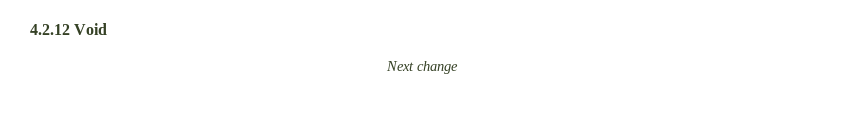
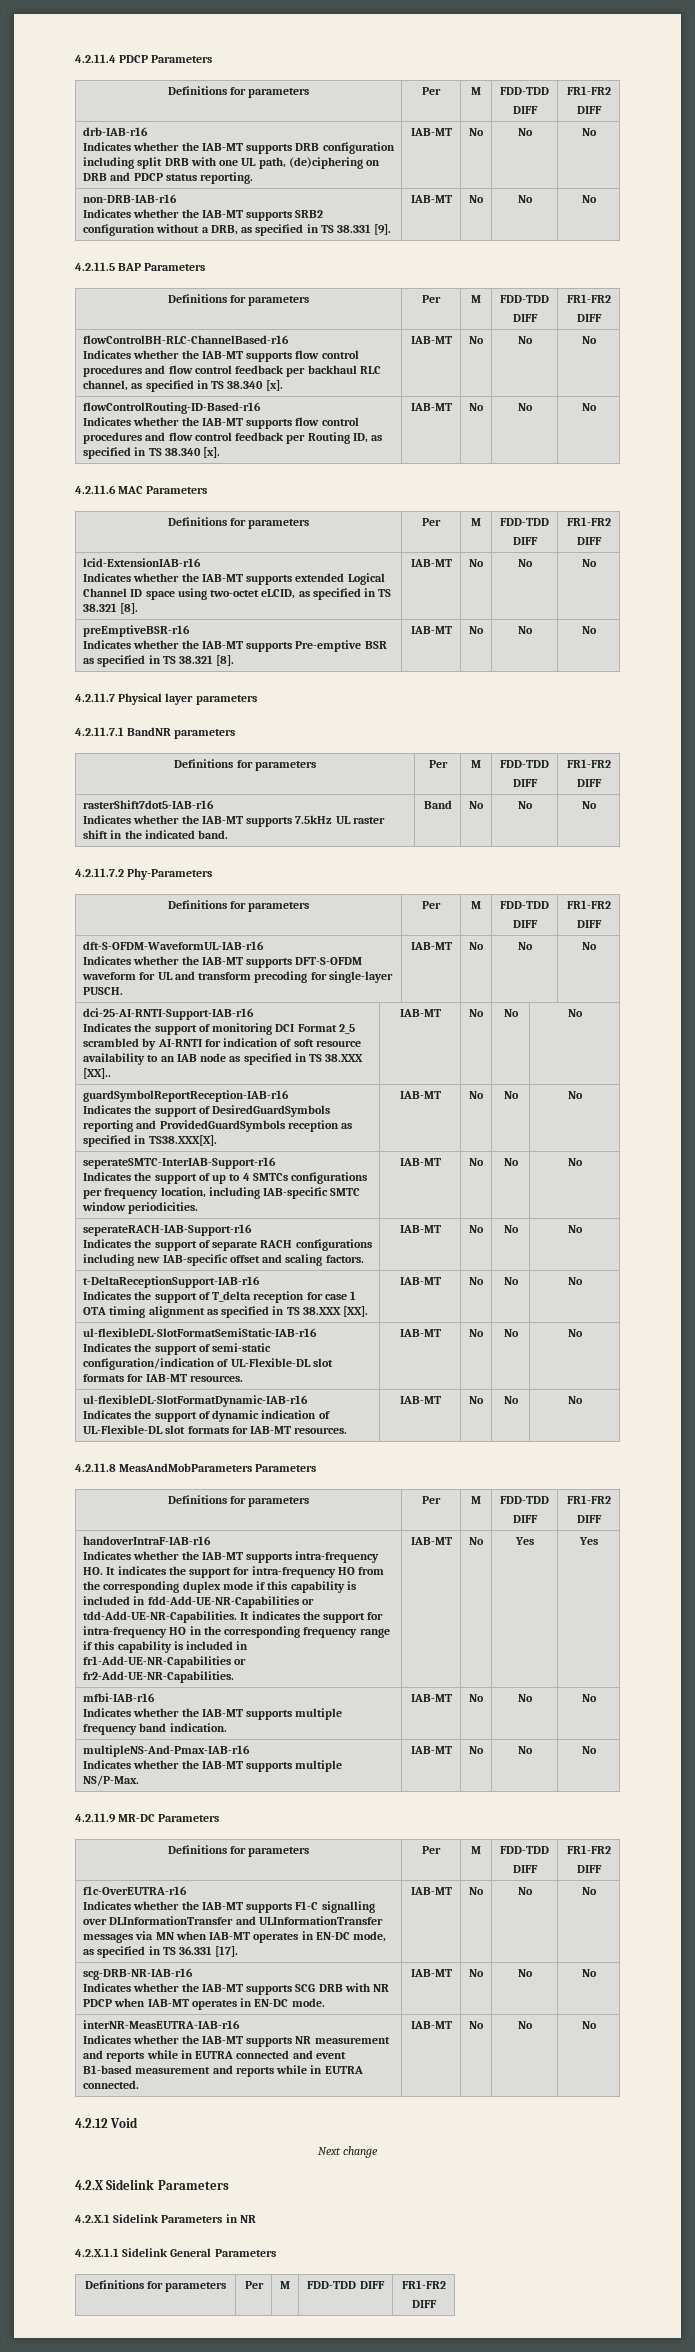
+ 4.2.11.4 PDCP Parameters
+ Definitions for parameters | Per | M | FDD-TDD
+ DIFF | FR1-FR2
+ DIFF
+ drb-IAB-r16
+ Indicates whether the IAB-MT supports DRB configuration including split DRB with one UL path, (de)ciphering on DRB and PDCP status reporting. | IAB-MT | No | No | No
+ non-DRB-IAB-r16
+ Indicates whether the IAB-MT supports SRB2 configuration without a DRB, as specified in TS 38.331 [9]. | IAB-MT | No | No | No
+ 4.2.11.5 BAP Parameters
+ Definitions for parameters | Per | M | FDD-TDD
+ DIFF | FR1-FR2
+ DIFF
+ flowControlBH-RLC-ChannelBased-r16
+ Indicates whether the IAB-MT supports flow control procedures and flow control feedback per backhaul RLC channel, as specified in TS 38.340 [x]. | IAB-MT | No | No | No
+ flowControlRouting-ID-Based-r16
+ Indicates whether the IAB-MT supports flow control procedures and flow control feedback per Routing ID, as specified in TS 38.340 [x]. | IAB-MT | No | No | No
+ 4.2.11.6 MAC Parameters
+ Definitions for parameters | Per | M | FDD-TDD
+ DIFF | FR1-FR2
+ DIFF
+ lcid-ExtensionIAB-r16
+ Indicates whether the IAB-MT supports extended Logical Channel ID space using two-octet eLCID, as specified in TS 38.321 [8]. | IAB-MT | No | No | No
+ preEmptiveBSR-r16
+ Indicates whether the IAB-MT supports Pre-emptive BSR as specified in TS 38.321 [8]. | IAB-MT | No | No | No
+ 4.2.11.7 Physical layer parameters
+ 4.2.11.7.1 BandNR parameters
+ Definitions for parameters | Per | M | FDD-TDD
+ DIFF | FR1-FR2
+ DIFF
+ rasterShift7dot5-IAB-r16
+ Indicates whether the IAB-MT supports 7.5kHz UL raster shift in the indicated band. | Band | No | No | No
+ 4.2.11.7.2 Phy-Parameters
+ Definitions for parameters | Per | M | FDD-TDD
+ DIFF | FR1-FR2
+ DIFF
+ dft-S-OFDM-WaveformUL-IAB-r16
+ Indicates whether the IAB-MT supports DFT-S-OFDM waveform for UL and transform precoding for single-layer PUSCH. | IAB-MT | No | No | No
+ dci-25-AI-RNTI-Support-IAB-r16
+ Indicates the support of monitoring DCI Format 2_5 scrambled by AI-RNTI for indication of soft resource availability to an IAB node as specified in TS 38.XXX [XX].. | IAB-MT | No | No | No
+ guardSymbolReportReception-IAB-r16
+ Indicates the support of DesiredGuardSymbols reporting and ProvidedGuardSymbols reception as specified in TS38.XXX[X]. | IAB-MT | No | No | No
+ seperateSMTC-InterIAB-Support-r16
+ Indicates the support of up to 4 SMTCs configurations per frequency location, including IAB-specific SMTC window periodicities. | IAB-MT | No | No | No
+ seperateRACH-IAB-Support-r16
+ Indicates the support of separate RACH configurations including new IAB-specific offset and scaling factors. | IAB-MT | No | No | No
+ t-DeltaReceptionSupport-IAB-r16
+ Indicates the support of T_delta reception for case 1 OTA timing alignment as specified in TS 38.XXX [XX]. | IAB-MT | No | No | No
+ ul-flexibleDL-SlotFormatSemiStatic-IAB-r16
+ Indicates the support of semi-static configuration/indication of UL-Flexible-DL slot formats for IAB-MT resources. | IAB-MT | No | No | No
+ ul-flexibleDL-SlotFormatDynamic-IAB-r16
+ Indicates the support of dynamic indication of UL-Flexible-DL slot formats for IAB-MT resources. | IAB-MT | No | No | No
+ 4.2.11.8 MeasAndMobParameters Parameters
+ Definitions for parameters | Per | M | FDD-TDD
+ DIFF | FR1-FR2
+ DIFF
+ handoverIntraF-IAB-r16
+ Indicates whether the IAB-MT supports intra-frequency HO. It indicates the support for intra-frequency HO from the corresponding duplex mode if this capability is included in fdd-Add-UE-NR-Capabilities or tdd-Add-UE-NR-Capabilities. It indicates the support for intra-frequency HO in the corresponding frequency range if this capability is included in fr1-Add-UE-NR-Capabilities or fr2-Add-UE-NR-Capabilities. | IAB-MT | No | Yes | Yes
+ mfbi-IAB-r16
+ Indicates whether the IAB-MT supports multiple frequency band indication. | IAB-MT | No | No | No
+ multipleNS-And-Pmax-IAB-r16
+ Indicates whether the IAB-MT supports multiple NS/P-Max. | IAB-MT | No | No | No
+ 4.2.11.9 MR-DC Parameters
+ Definitions for parameters | Per | M | FDD-TDD
+ DIFF | FR1-FR2
+ DIFF
+ f1c-OverEUTRA-r16
+ Indicates whether the IAB-MT supports F1-C signalling over DLInformationTransfer and ULInformationTransfer messages via MN when IAB-MT operates in EN-DC mode, as specified in TS 36.331 [17]. | IAB-MT | No | No | No
+ scg-DRB-NR-IAB-r16
+ Indicates whether the IAB-MT supports SCG DRB with NR PDCP when IAB-MT operates in EN-DC mode. | IAB-MT | No | No | No
+ interNR-MeasEUTRA-IAB-r16
+ Indicates whether the IAB-MT supports NR measurement and reports while in EUTRA connected and event B1-based measurement and reports while in EUTRA connected. | IAB-MT | No | No | No
  4.2.12 Void
  Next change
+ 4.2.X Sidelink Parameters
+ 4.2.X.1 Sidelink Parameters in NR
+ 4.2.X.1.1 Sidelink General Parameters
+ Definitions for parameters | Per | M | FDD-TDD DIFF | FR1-FR2
+ DIFF

